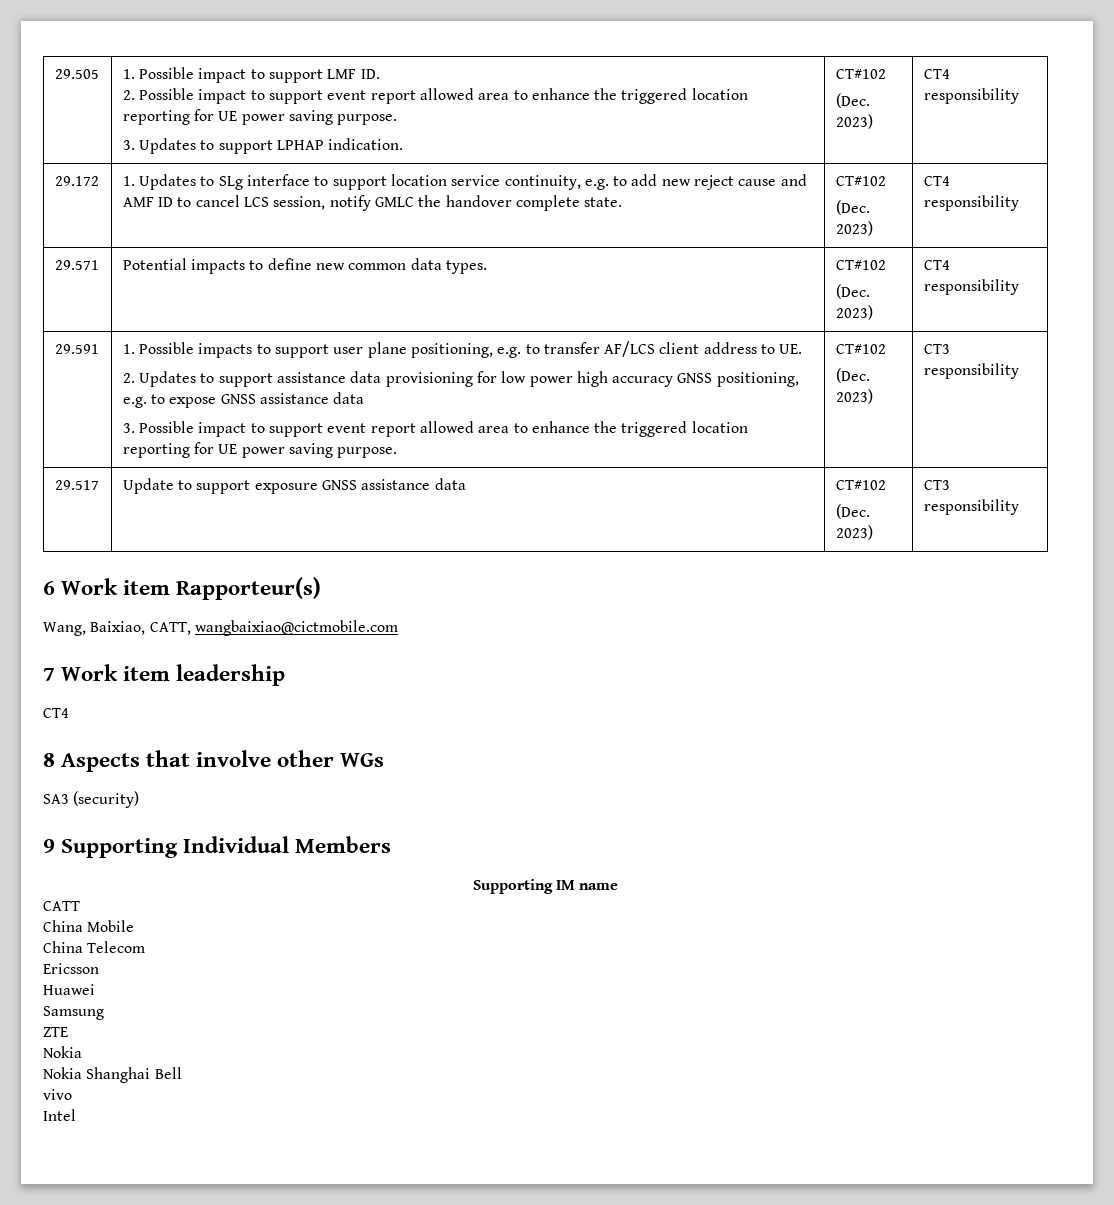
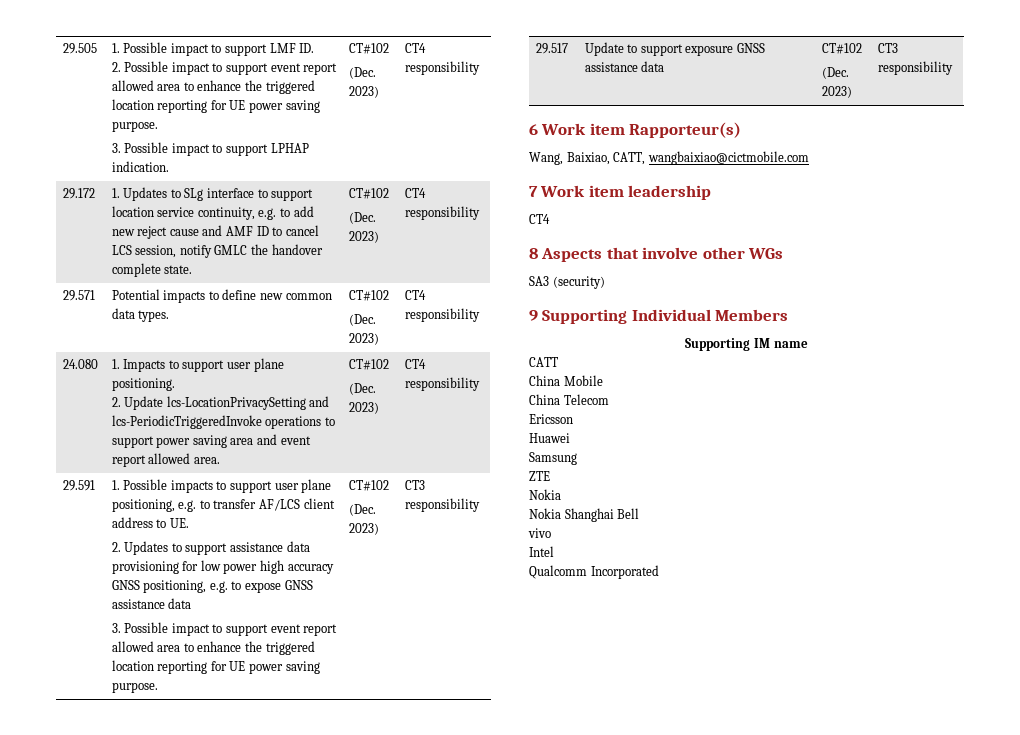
  29.505 | 1. Possible impact to support LMF ID.
  2. Possible impact to support event report allowed area to enhance the triggered location reporting for UE power saving purpose.
- 3. Updates to support LPHAP indication. | CT#102
+ 3. Possible impact to support LPHAP indication. | CT#102
+ 24.080 | 1. Impacts to support user plane positioning.
+ 2. Update lcs-LocationPrivacySetting and lcs-PeriodicTriggeredInvoke operations to support power saving area and event report allowed area. | CT#102
+ (Dec. 2023) | CT4 responsibility
+ Qualcomm Incorporated

